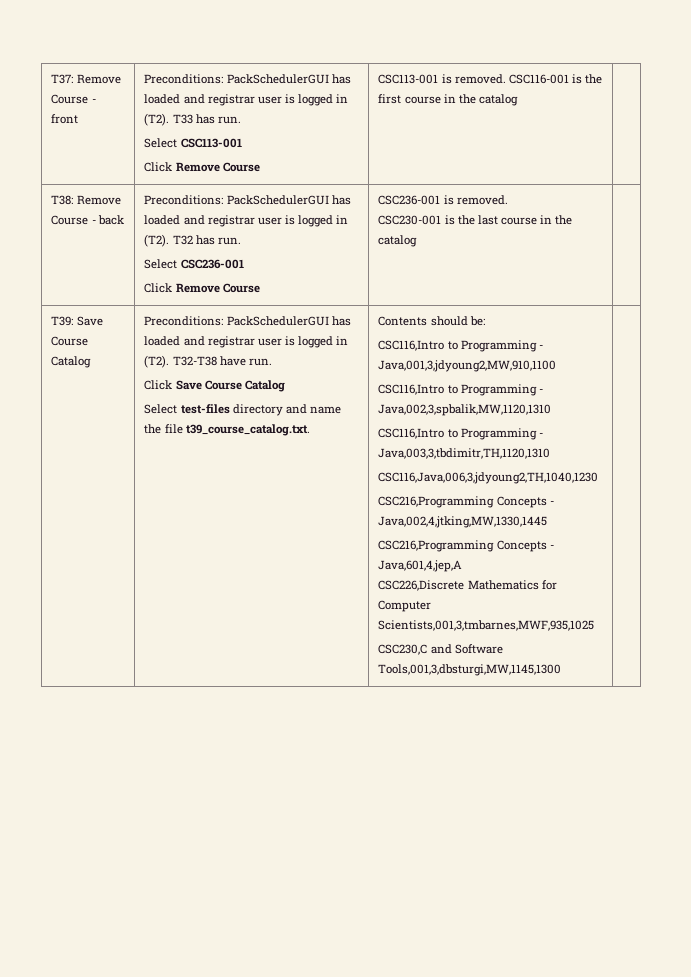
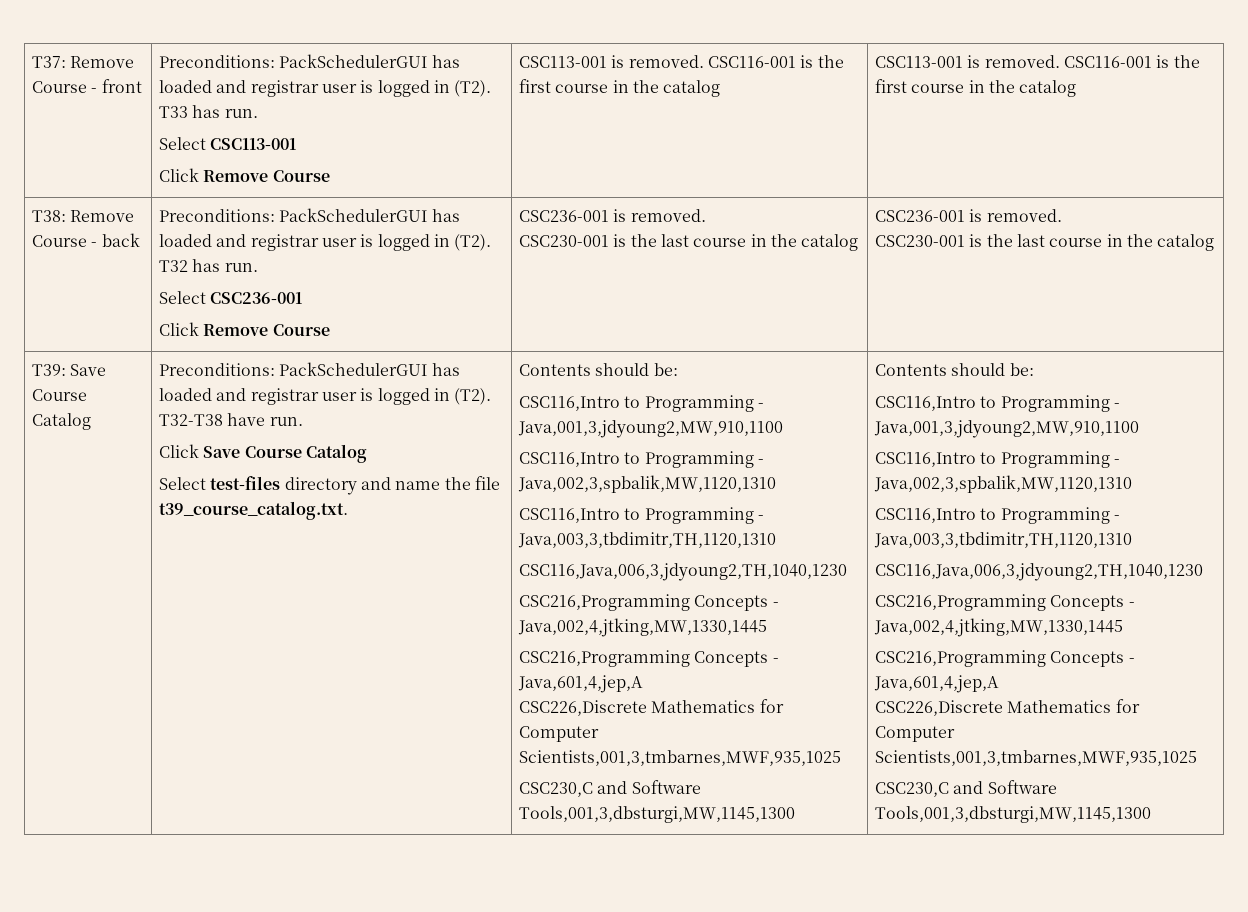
- CSC116-001 is the first course in the catalog
+ CSC116-001 is the first course in the catalog | CSC113-001 is removed. CSC116-001 is the first course in the catalog
+ CSC230-001 is the last course in the catalog | CSC236-001 is removed.
+ CSC230,C and Software Tools,001,3,dbsturgi,MW,1145,1300 | Contents should be:
+ CSC116,Intro to Programming - Java,001,3,jdyoung2,MW,910,1100
+ CSC116,Intro to Programming - Java,002,3,spbalik,MW,1120,1310
+ CSC116,Intro to Programming - Java,003,3,tbdimitr,TH,1120,1310
+ CSC116,Java,006,3,jdyoung2,TH,1040,1230
+ CSC216,Programming Concepts - Java,002,4,jtking,MW,1330,1445
+ CSC216,Programming Concepts - Java,601,4,jep,A
+ CSC226,Discrete Mathematics for Computer Scientists,001,3,tmbarnes,MWF,935,1025

